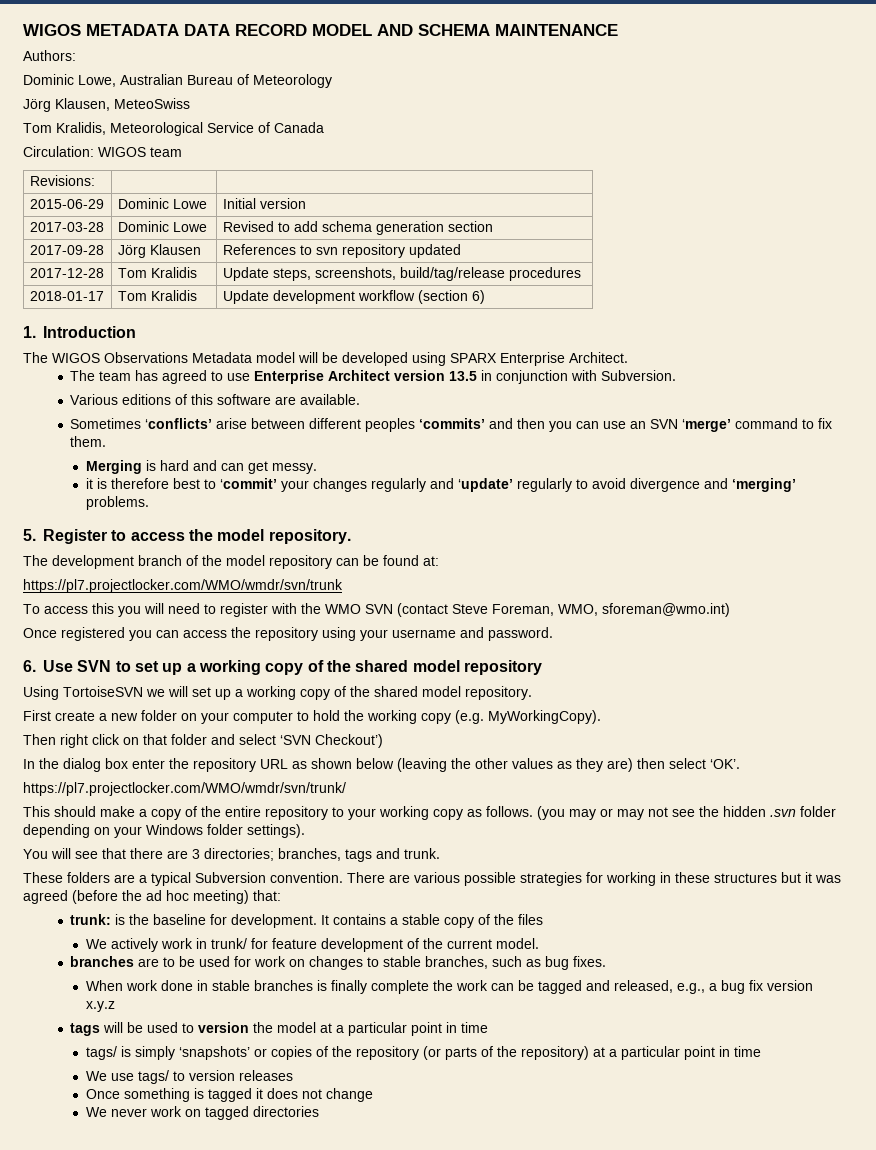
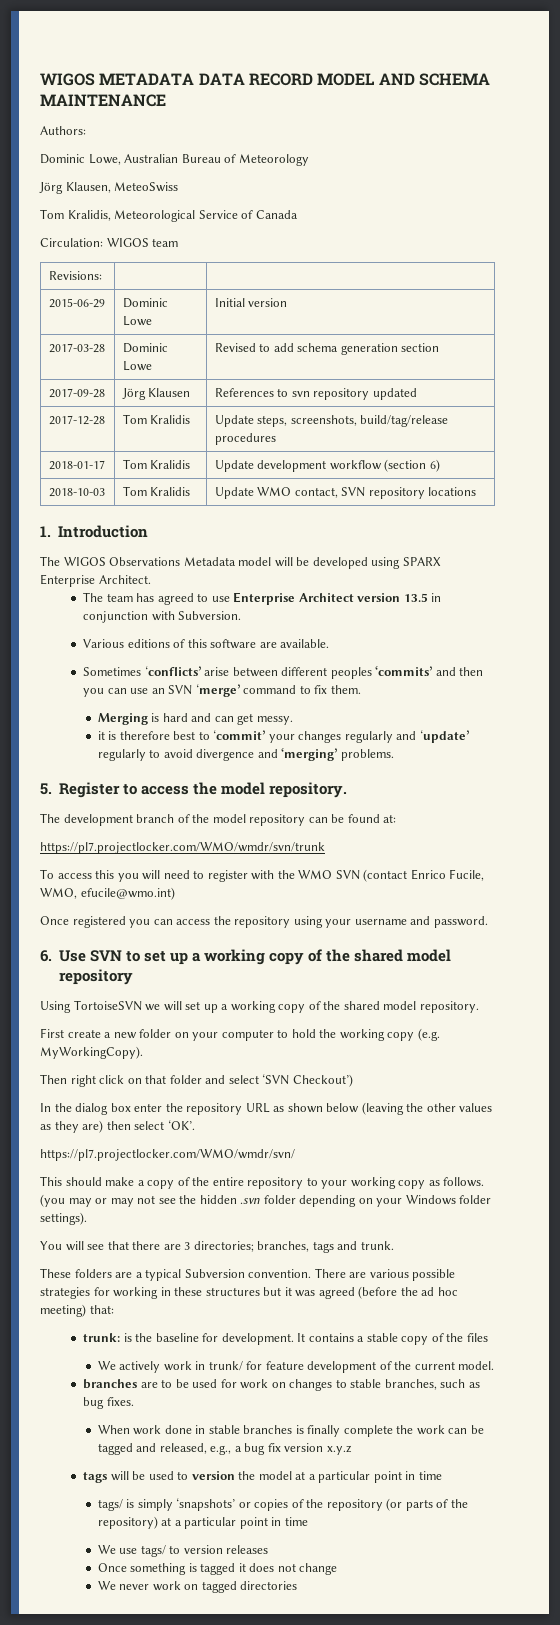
+ 2018-10-03 | Tom Kralidis | Update WMO contact, SVN repository locations
- To access this you will need to register with the WMO SVN (contact Steve Foreman, WMO, sforeman@wmo.int)
+ To access this you will need to register with the WMO SVN (contact Enrico Fucile, WMO, efucile@wmo.int)
- https://pl7.projectlocker.com/WMO/wmdr/svn/trunk/
+ https://pl7.projectlocker.com/WMO/wmdr/svn/

